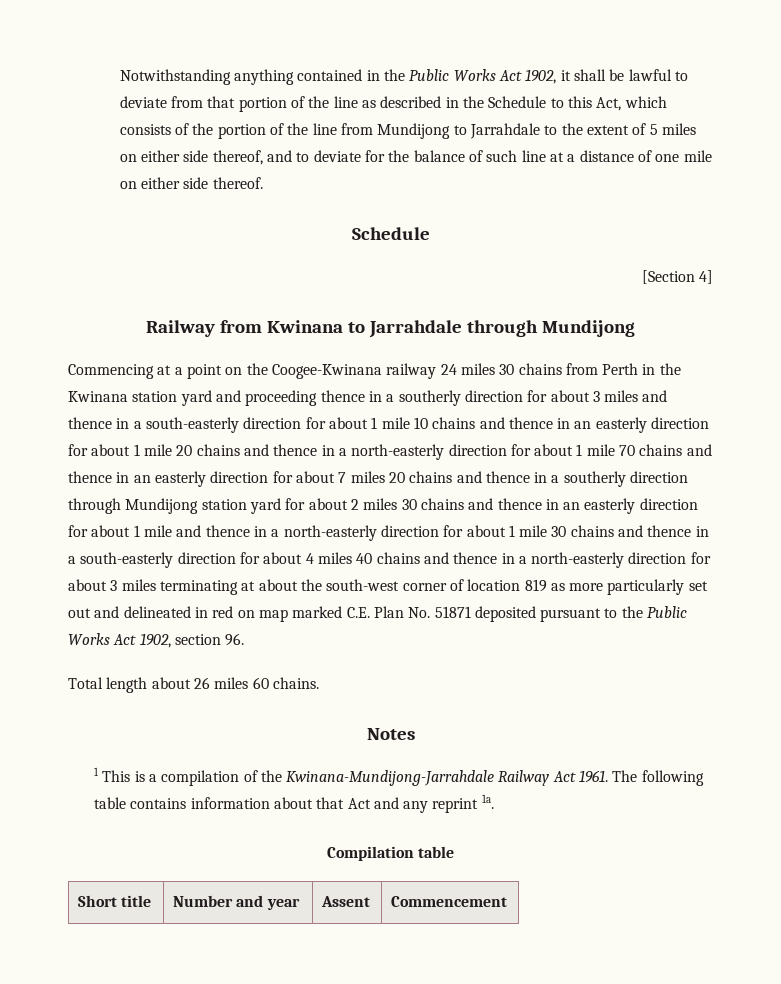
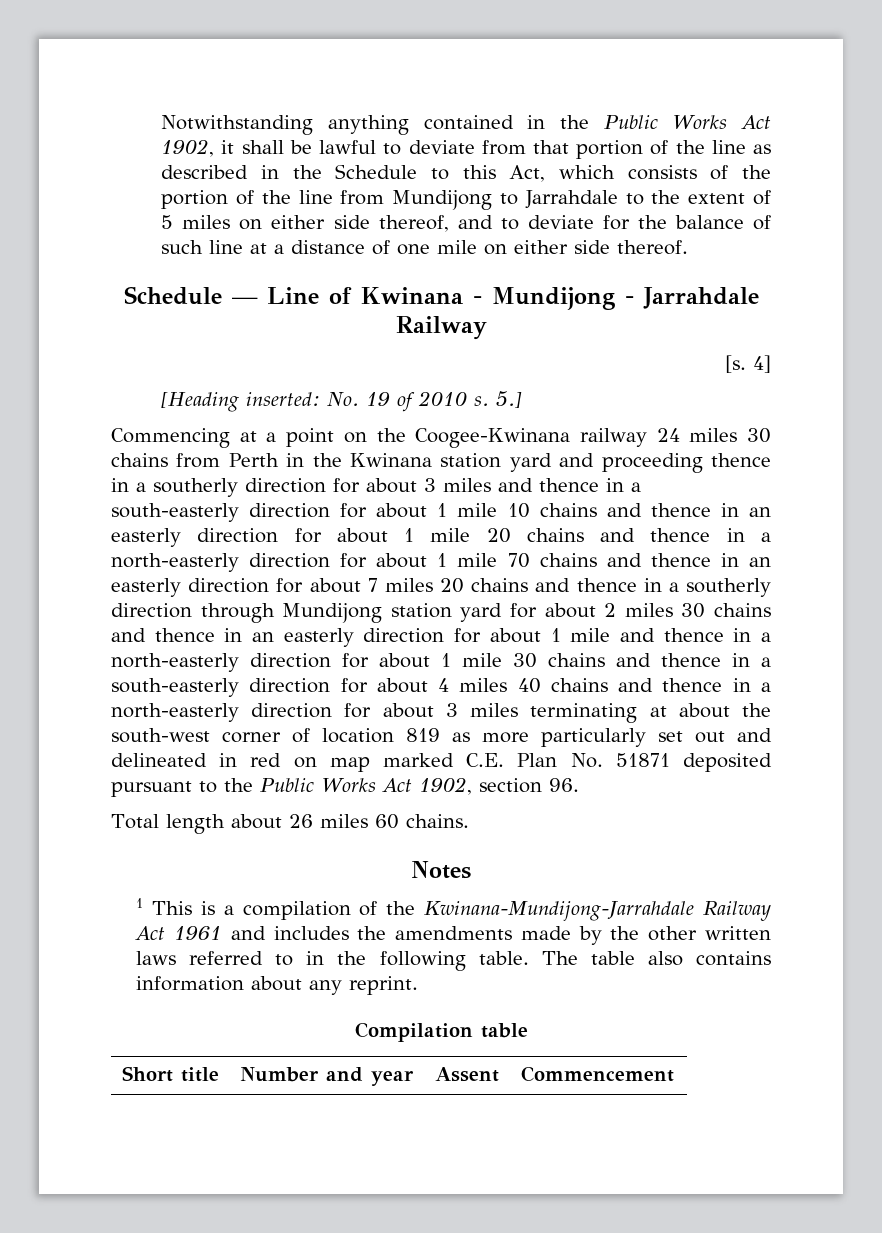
  Notwithstanding anything contained in the Public Works Act 1902, it shall be lawful to deviate from that portion of the line as described in the Schedule to this Act, which consists of the portion of the line from Mundijong to Jarrahdale to the extent of 5 miles on either side thereof, and to deviate for the balance of such line at a distance of one mile on either side thereof.
- Schedule
- [Section 4]
- Railway from Kwinana to Jarrahdale through Mundijong
+ Schedule — Line of Kwinana - Mundijong - Jarrahdale Railway
+ [s. 4]
+ [Heading inserted: No. 19 of 2010 s. 5.]
- 1 This is a compilation of the Kwinana-Mundijong-Jarrahdale Railway Act 1961. The following table contains information about that Act and any reprint 1a.
+ 1 This is a compilation of the Kwinana-Mundijong-Jarrahdale Railway Act 1961 and includes the amendments made by the other written laws referred to in the following table. The table also contains information about any reprint.

